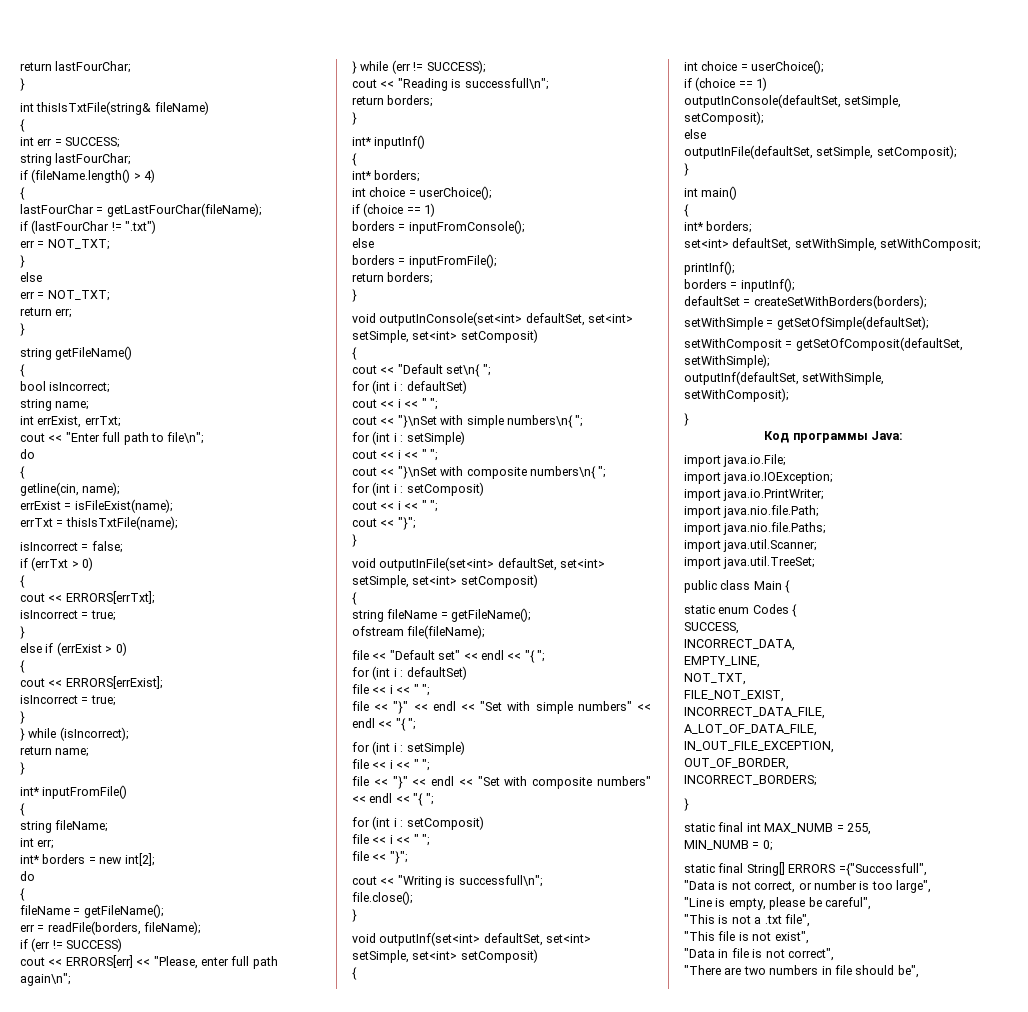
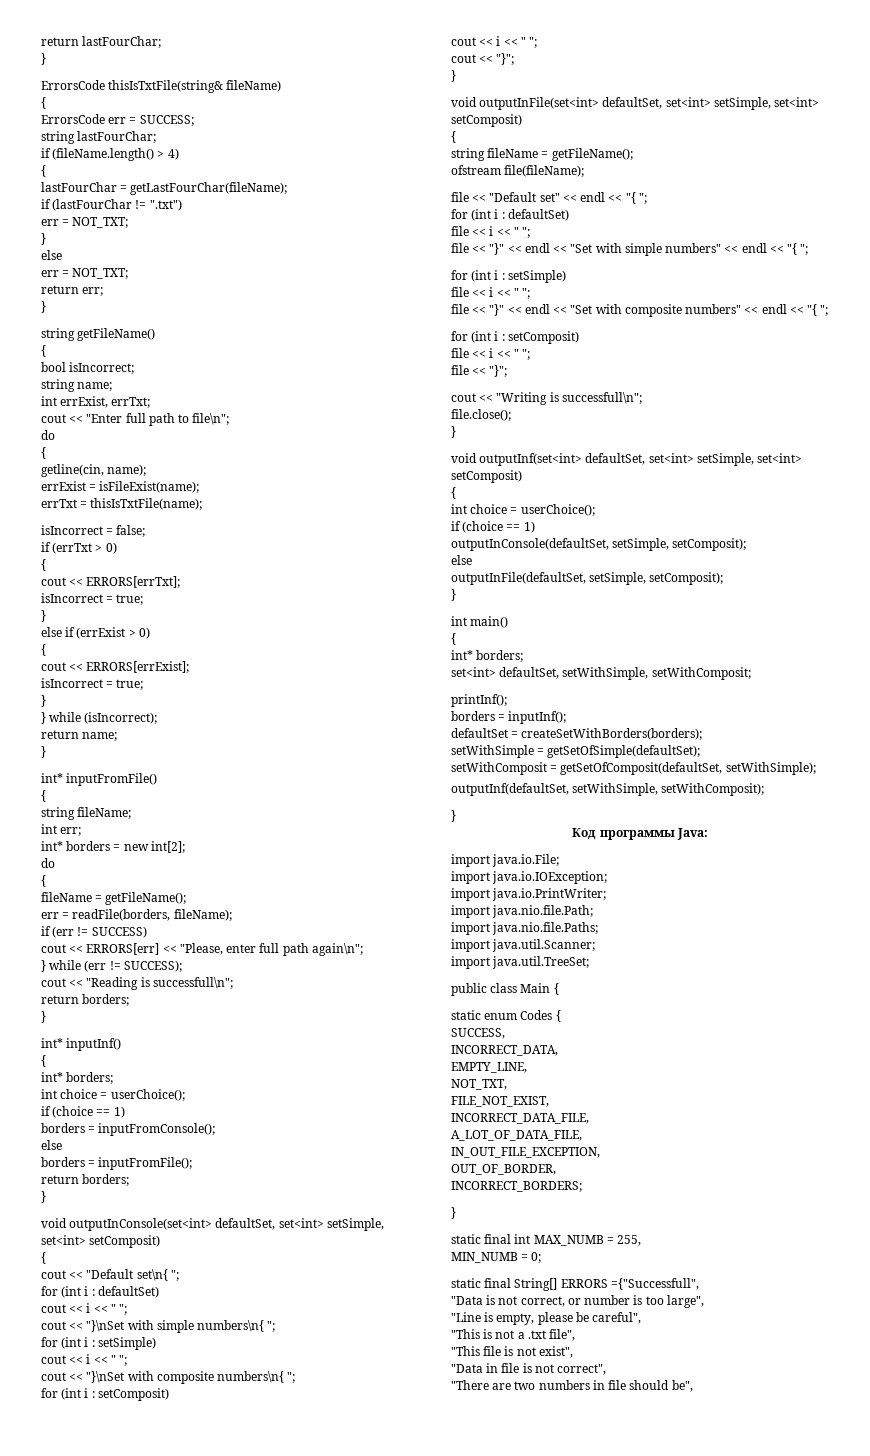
- int thisIsTxtFile(string& fileName)
+ ErrorsCode thisIsTxtFile(string& fileName)
- int err = SUCCESS;
+ ErrorsCode err = SUCCESS;

